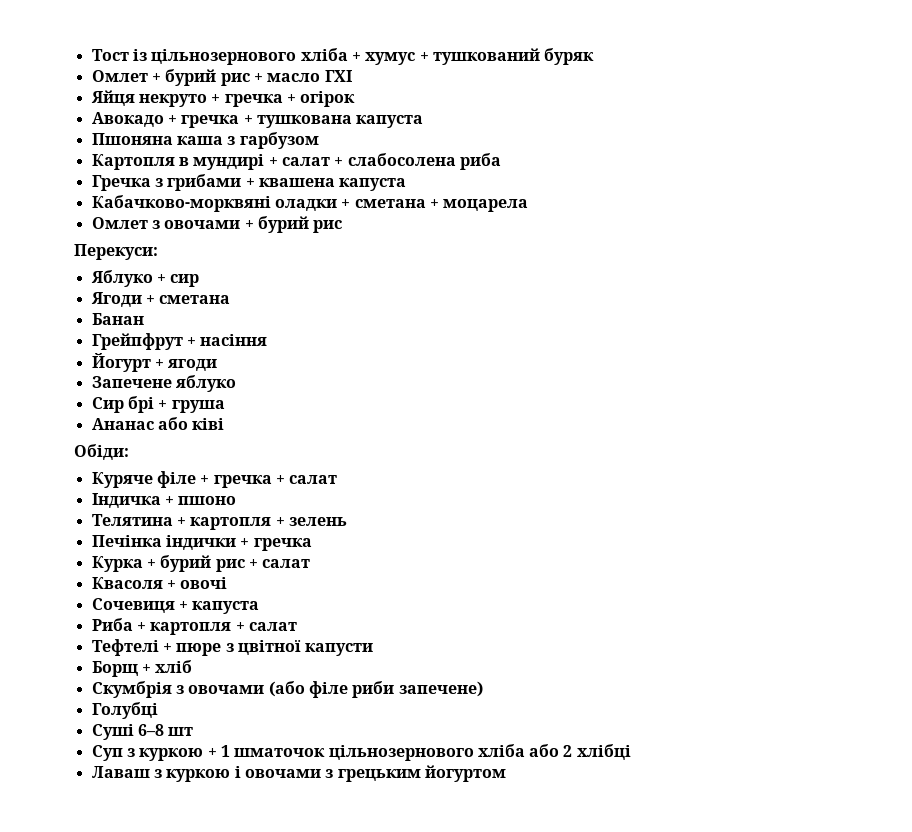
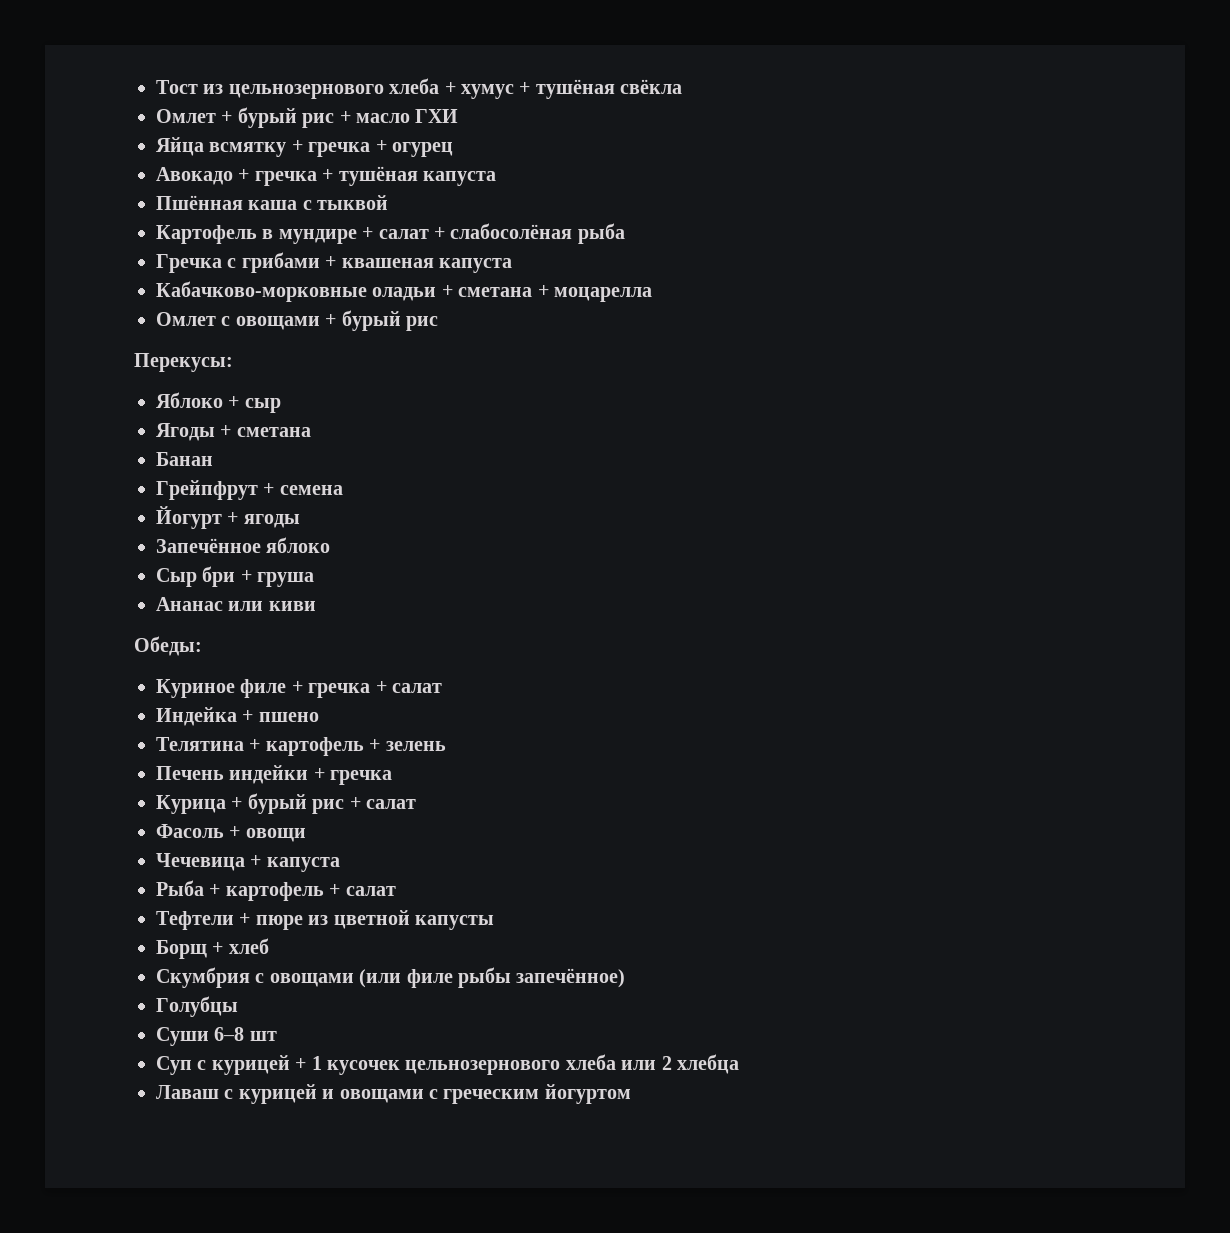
- Тост із цільнозернового хліба + хумус + тушкований буряк
+ Тост из цельнозернового хлеба + хумус + тушёная свёкла
- Омлет + бурий рис + масло ГХІ
- Яйця некруто + гречка + огірок
+ Омлет + бурый рис + масло ГХИ
+ Яйца всмятку + гречка + огурец
- Авокадо + гречка + тушкована капуста
- Пшоняна каша з гарбузом
- Картопля в мундирі + салат + слабосолена риба
+ Авокадо + гречка + тушёная капуста
+ Пшённая каша с тыквой
+ Картофель в мундире + салат + слабосолёная рыба
- Гречка з грибами + квашена капуста
- Кабачково-морквяні оладки + сметана + моцарела
- Омлет з овочами + бурий рис
- Перекуси:
- Яблуко + сир
- Ягоди + сметана
+ Гречка с грибами + квашеная капуста
+ Кабачково-морковные оладьи + сметана + моцарелла
+ Омлет с овощами + бурый рис
+ Перекусы:
+ Яблоко + сыр
+ Ягоды + сметана
- Грейпфрут + насіння
+ Грейпфрут + семена
- Йогурт + ягоди
- Запечене яблуко
- Сир брі + груша
- Ананас або ківі
- Обіди:
- Куряче філе + гречка + салат
+ Йогурт + ягоды
+ Запечённое яблоко
+ Сыр бри + груша
+ Ананас или киви
+ Обеды:
+ Куриное филе + гречка + салат
- Індичка + пшоно
+ Индейка + пшено
- Телятина + картопля + зелень
+ Телятина + картофель + зелень
- Печінка індички + гречка
+ Печень индейки + гречка
- Курка + бурий рис + салат
+ Курица + бурый рис + салат
- Квасоля + овочі
- Сочевиця + капуста
+ Фасоль + овощи
+ Чечевица + капуста
- Риба + картопля + салат
- Тефтелі + пюре з цвітної капусти
+ Рыба + картофель + салат
+ Тефтели + пюре из цветной капусты
- Борщ + хліб
- Скумбрія з овочами (або філе риби запечене)
- Голубці
- Суші 6–8 шт
- Суп з куркою + 1 шматочок цільнозернового хліба або 2 хлібці
- Лаваш з куркою і овочами з грецьким йогуртом
+ Борщ + хлеб
+ Скумбрия с овощами (или филе рыбы запечённое)
+ Голубцы
+ Суши 6–8 шт
+ Суп с курицей + 1 кусочек цельнозернового хлеба или 2 хлебца
+ Лаваш с курицей и овощами с греческим йогуртом

